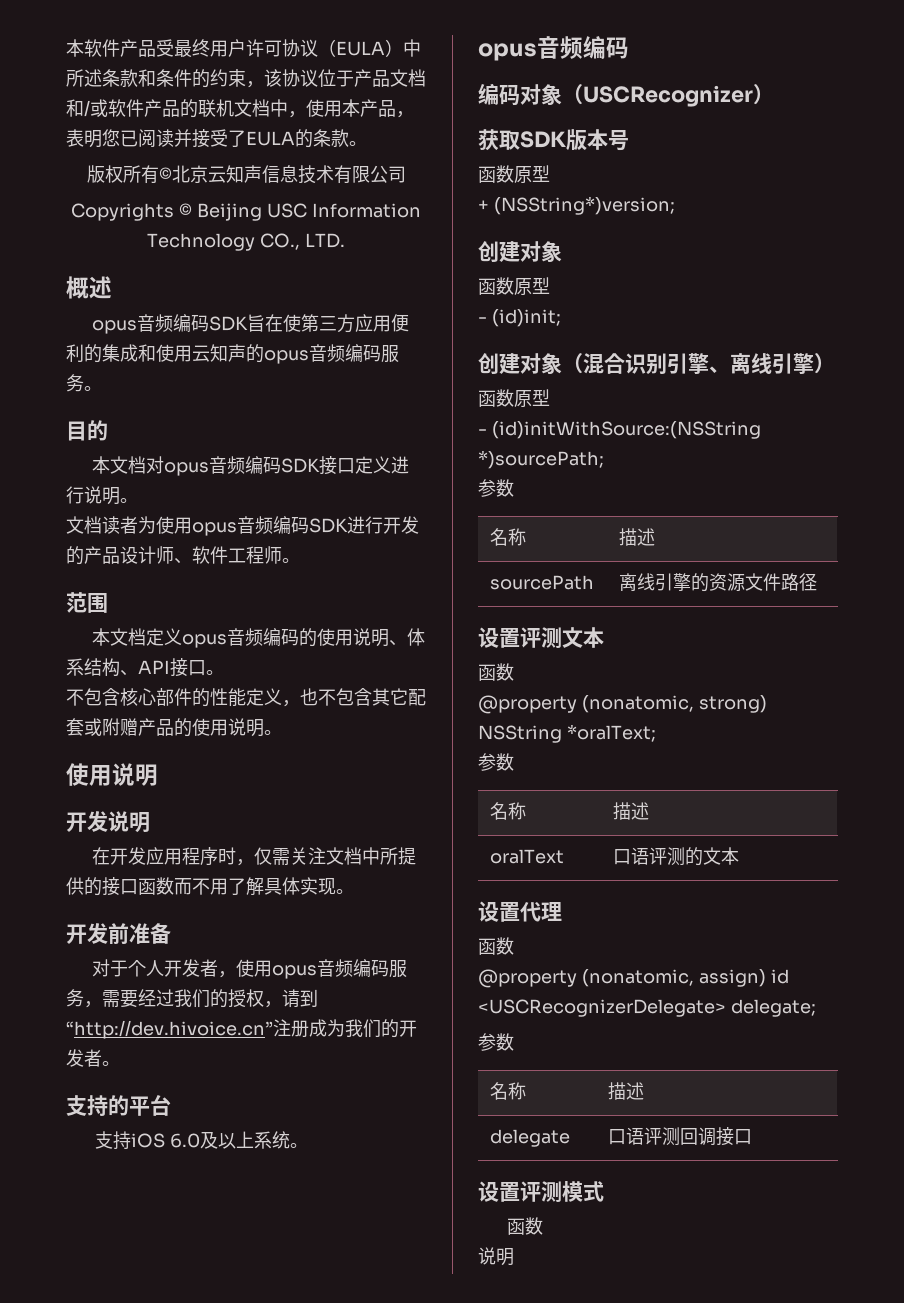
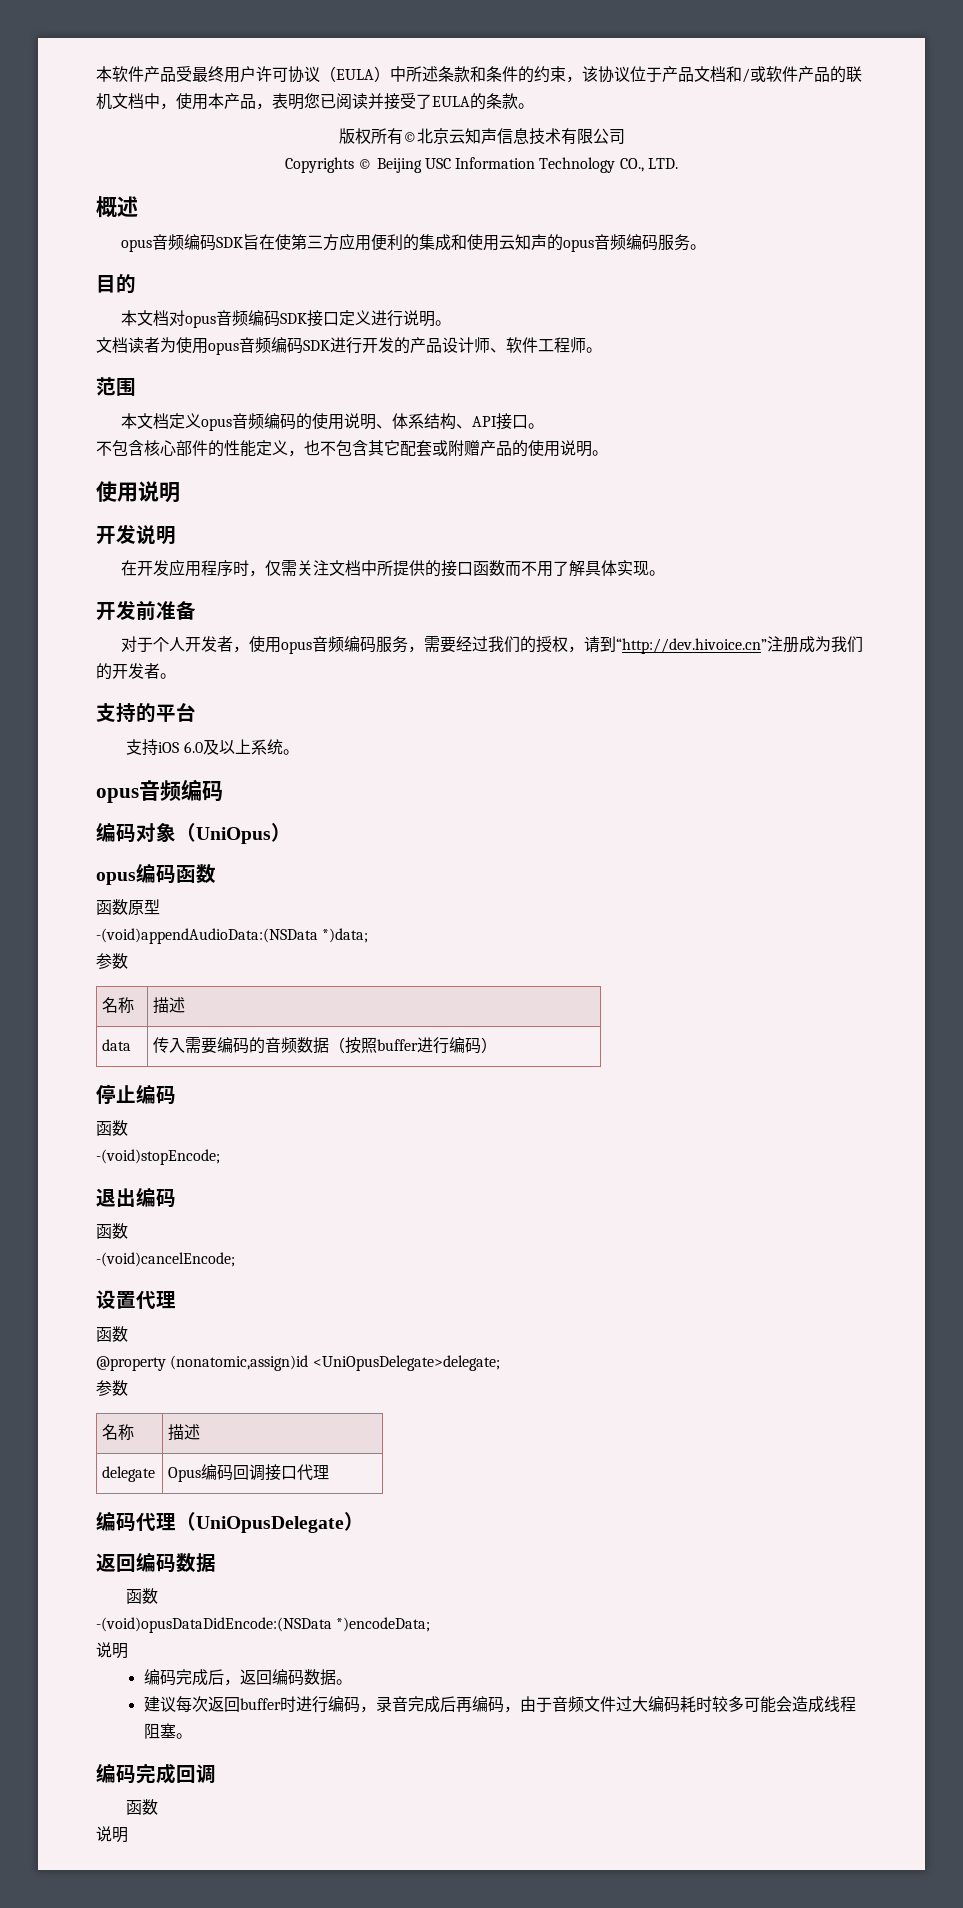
- 编码对象（USCRecognizer）
- 获取SDK版本号
+ 编码对象（UniOpus）
+ opus编码函数
  函数原型
- + (NSString*)version;
- 创建对象
- 函数原型
- - (id)init;
- 创建对象（混合识别引擎、离线引擎）
- 函数原型
- - (id)initWithSource:(NSString *)sourcePath;
+ -(void)appendAudioData:(NSData *)data;
  参数
  名称 | 描述
- sourcePath | 离线引擎的资源文件路径
- 设置评测文本
+ data | 传入需要编码的音频数据（按照buffer进行编码）
+ 停止编码
  函数
- @property (nonatomic, strong) NSString *oralText;
- 参数
- 名称 | 描述
- oralText | 口语评测的文本
+ -(void)stopEncode;
+ 退出编码
+ 函数
+ -(void)cancelEncode;
- @property (nonatomic, assign) id <USCRecognizerDelegate> delegate;
+ @property (nonatomic,assign)id <UniOpusDelegate>delegate;
- delegate | 口语评测回调接口
- 设置评测模式
+ delegate | Opus编码回调接口代理
+ 编码代理（UniOpusDelegate）
+ 返回编码数据
+ 函数
+ -(void)opusDataDidEncode:(NSData *)encodeData;
+ 说明
+ 编码完成后，返回编码数据。
+ 建议每次返回buffer时进行编码，录音完成后再编码，由于音频文件过大编码耗时较多可能会造成线程阻塞。
+ 编码完成回调

